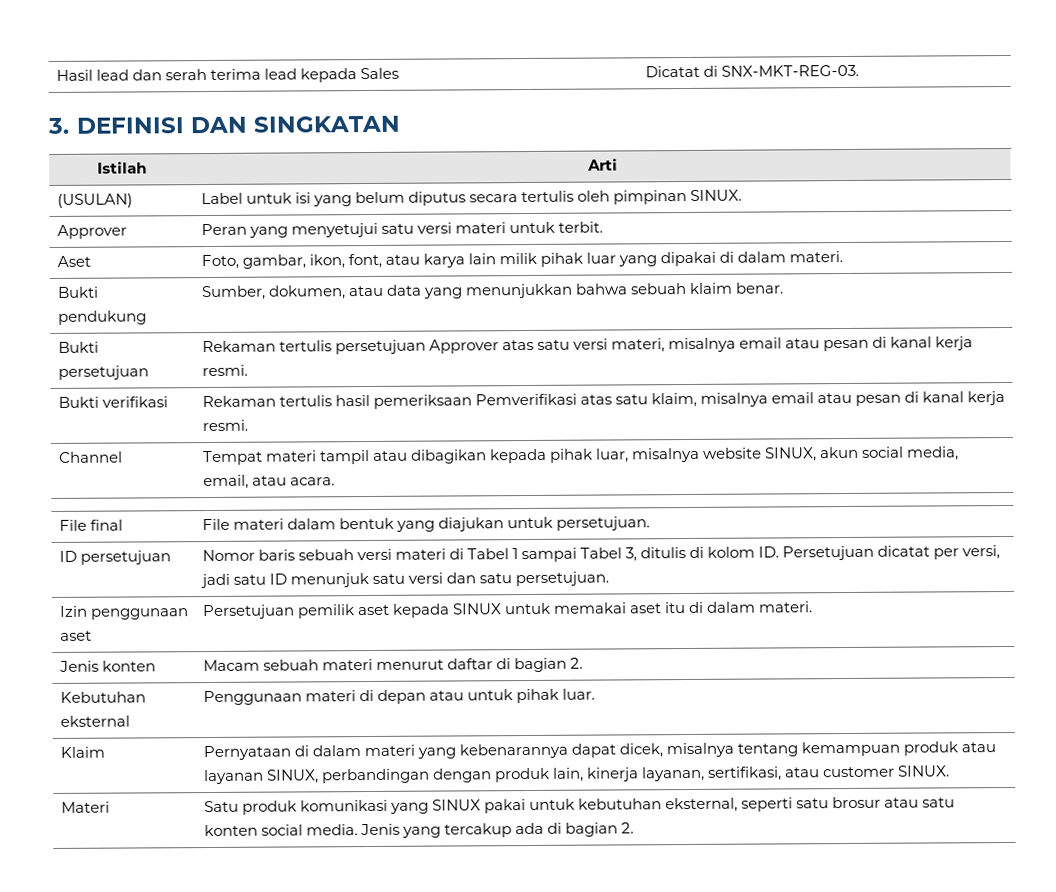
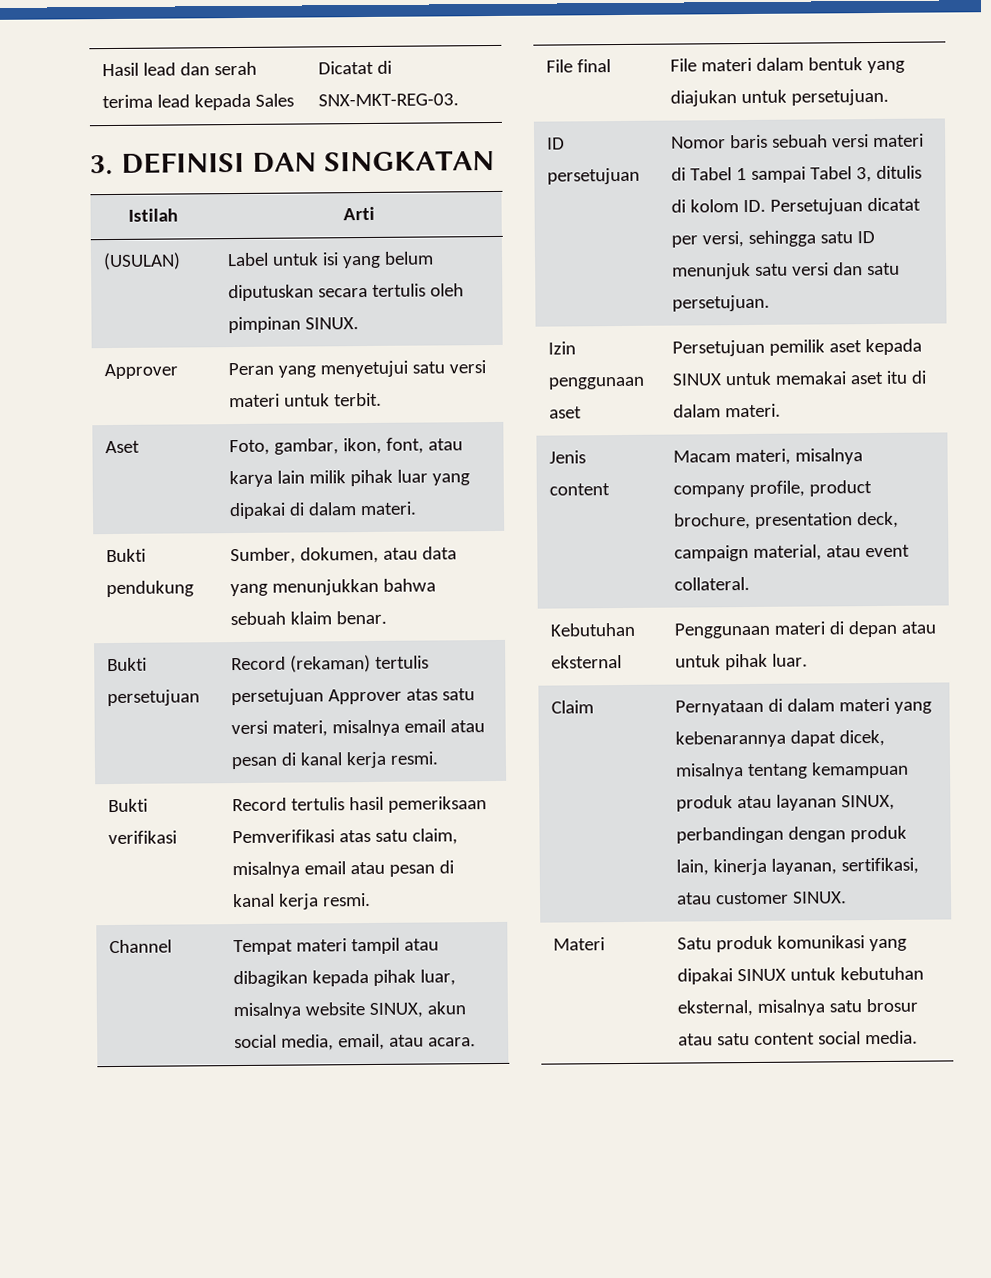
- (USULAN) | Label untuk isi yang belum diputus secara tertulis oleh pimpinan SINUX.
+ (USULAN) | Label untuk isi yang belum diputuskan secara tertulis oleh pimpinan SINUX.
- Bukti persetujuan | Rekaman tertulis persetujuan Approver atas satu versi materi, misalnya email atau pesan di kanal kerja resmi.
+ Bukti persetujuan | Record (rekaman) tertulis persetujuan Approver atas satu versi materi, misalnya email atau pesan di kanal kerja resmi.
- Bukti verifikasi | Rekaman tertulis hasil pemeriksaan Pemverifikasi atas satu klaim, misalnya email atau pesan di kanal kerja resmi.
+ Bukti verifikasi | Record tertulis hasil pemeriksaan Pemverifikasi atas satu claim, misalnya email atau pesan di kanal kerja resmi.
- ID persetujuan | Nomor baris sebuah versi materi di Tabel 1 sampai Tabel 3, ditulis di kolom ID. Persetujuan dicatat per versi, jadi satu ID menunjuk satu versi dan satu persetujuan.
+ ID persetujuan | Nomor baris sebuah versi materi di Tabel 1 sampai Tabel 3, ditulis di kolom ID. Persetujuan dicatat per versi, sehingga satu ID menunjuk satu versi dan satu persetujuan.
- Jenis konten | Macam sebuah materi menurut daftar di bagian 2.
+ Jenis content | Macam materi, misalnya company profile, product brochure, presentation deck, campaign material, atau event collateral.
- Klaim | Pernyataan di dalam materi yang kebenarannya dapat dicek, misalnya tentang kemampuan produk atau layanan SINUX, perbandingan dengan produk lain, kinerja layanan, sertifikasi, atau customer SINUX.
+ Claim | Pernyataan di dalam materi yang kebenarannya dapat dicek, misalnya tentang kemampuan produk atau layanan SINUX, perbandingan dengan produk lain, kinerja layanan, sertifikasi, atau customer SINUX.
- Materi | Satu produk komunikasi yang SINUX pakai untuk kebutuhan eksternal, seperti satu brosur atau satu konten social media. Jenis yang tercakup ada di bagian 2.
+ Materi | Satu produk komunikasi yang dipakai SINUX untuk kebutuhan eksternal, misalnya satu brosur atau satu content social media.

